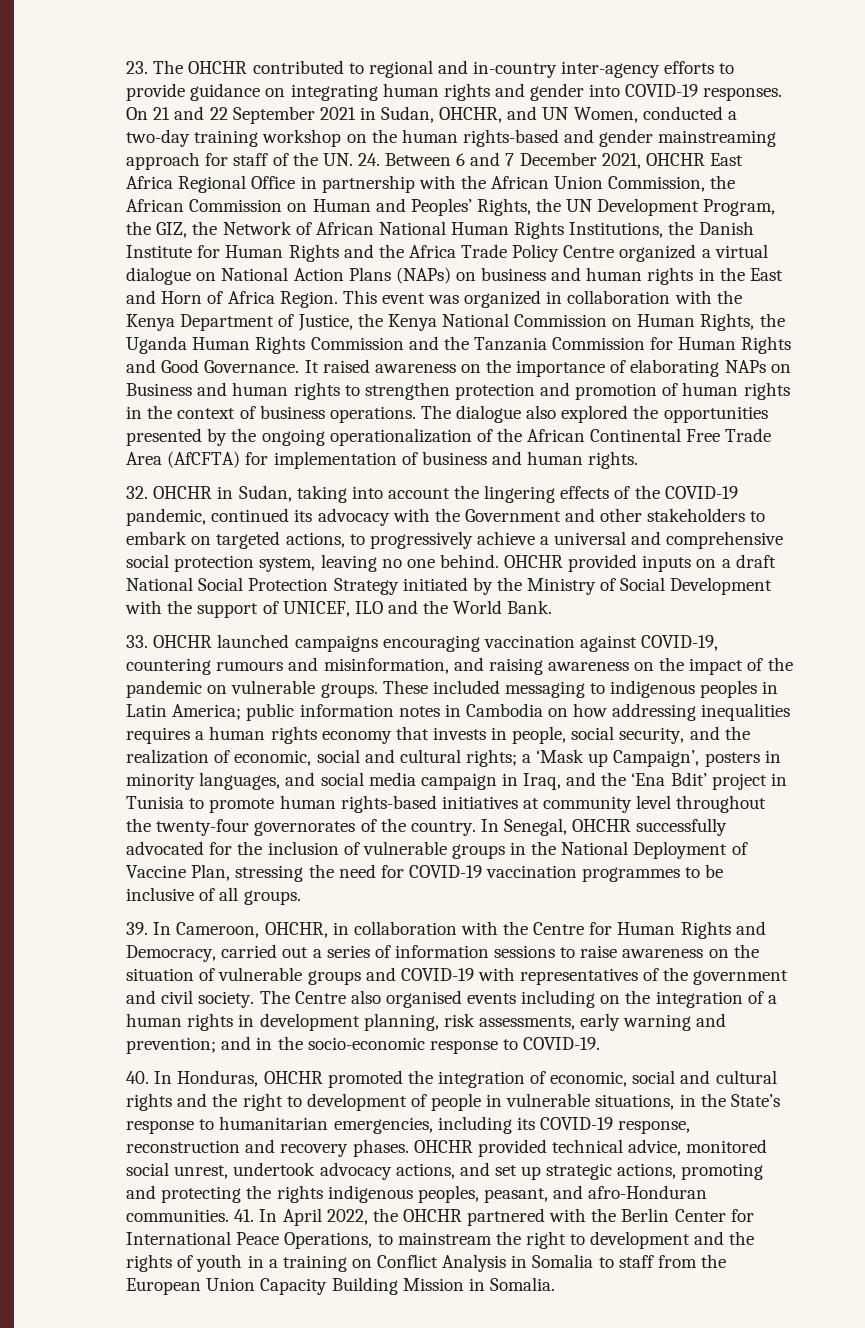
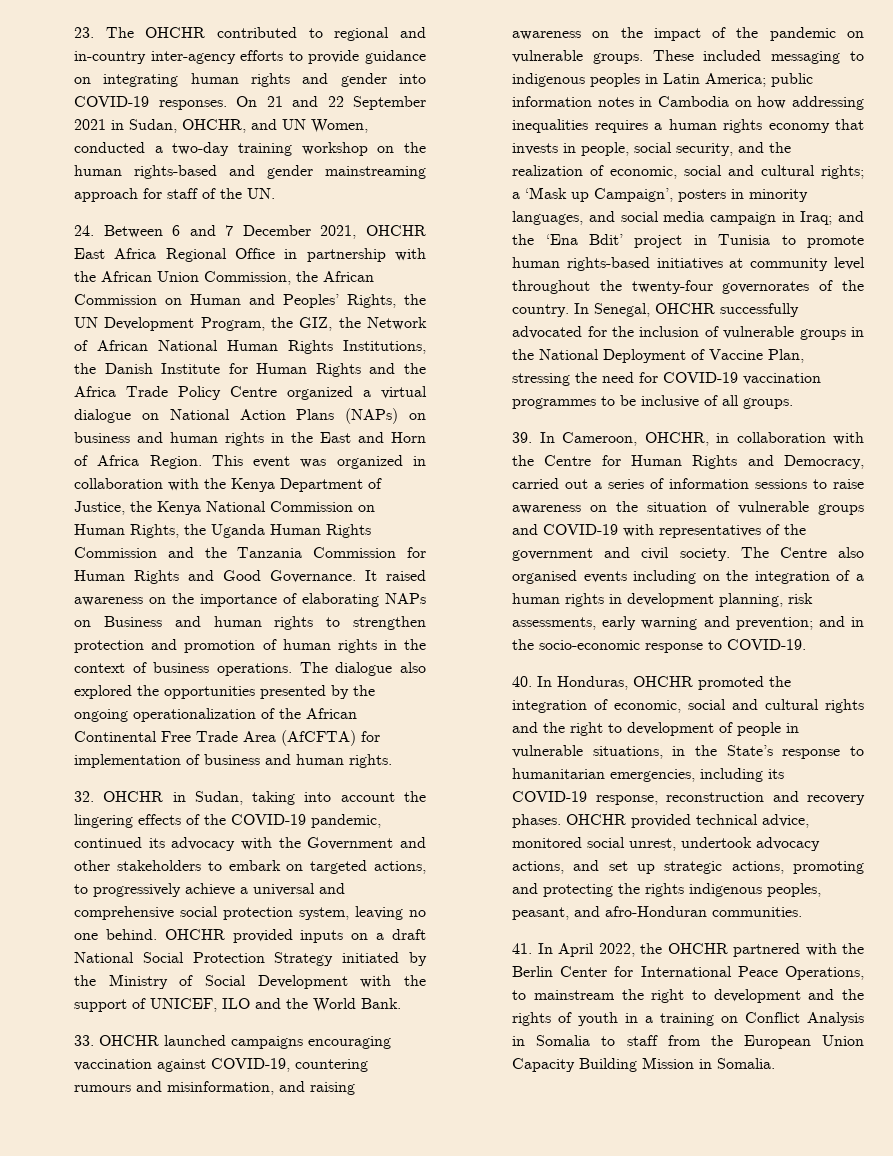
- On 21 and 22 September 2021 in Sudan, OHCHR, and UN Women, conducted a two-day training workshop on the human rights-based and gender mainstreaming approach for staff of the UN. 24. Between 6 and 7 December 2021, OHCHR East Africa Regional Office in partnership with the African Union Commission, the African Commission on Human and Peoples’ Rights, the UN Development Program, the GIZ, the Network of African National Human Rights Institutions, the Danish Institute for Human Rights and the Africa Trade Policy Centre organized a virtual dialogue on National Action Plans (NAPs) on business and human rights in the East and Horn of Africa Region.
+ On 21 and 22 September 2021 in Sudan, OHCHR, and UN Women, conducted a two-day training workshop on the human rights-based and gender mainstreaming approach for staff of the UN.
+ 24. Between 6 and 7 December 2021, OHCHR East Africa Regional Office in partnership with the African Union Commission, the African Commission on Human and Peoples’ Rights, the UN Development Program, the GIZ, the Network of African National Human Rights Institutions, the Danish Institute for Human Rights and the Africa Trade Policy Centre organized a virtual dialogue on National Action Plans (NAPs) on business and human rights in the East and Horn of Africa Region.
- a ‘Mask up Campaign’, posters in minority languages, and social media campaign in Iraq, and the ‘Ena Bdit’ project in Tunisia to promote human rights-based initiatives at community level throughout the twenty-four governorates of the country.
+ a ‘Mask up Campaign’, posters in minority languages, and social media campaign in Iraq; and the ‘Ena Bdit’ project in Tunisia to promote human rights-based initiatives at community level throughout the twenty-four governorates of the country.
- OHCHR provided technical advice, monitored social unrest, undertook advocacy actions, and set up strategic actions, promoting and protecting the rights indigenous peoples, peasant, and afro-Honduran communities. 41. In April 2022, the OHCHR partnered with the Berlin Center for International Peace Operations, to mainstream the right to development and the rights of youth in a training on Conflict Analysis in Somalia to staff from the European Union Capacity Building Mission in Somalia.
+ OHCHR provided technical advice, monitored social unrest, undertook advocacy actions, and set up strategic actions, promoting and protecting the rights indigenous peoples, peasant, and afro-Honduran communities.
+ 41. In April 2022, the OHCHR partnered with the Berlin Center for International Peace Operations, to mainstream the right to development and the rights of youth in a training on Conflict Analysis in Somalia to staff from the European Union Capacity Building Mission in Somalia.

